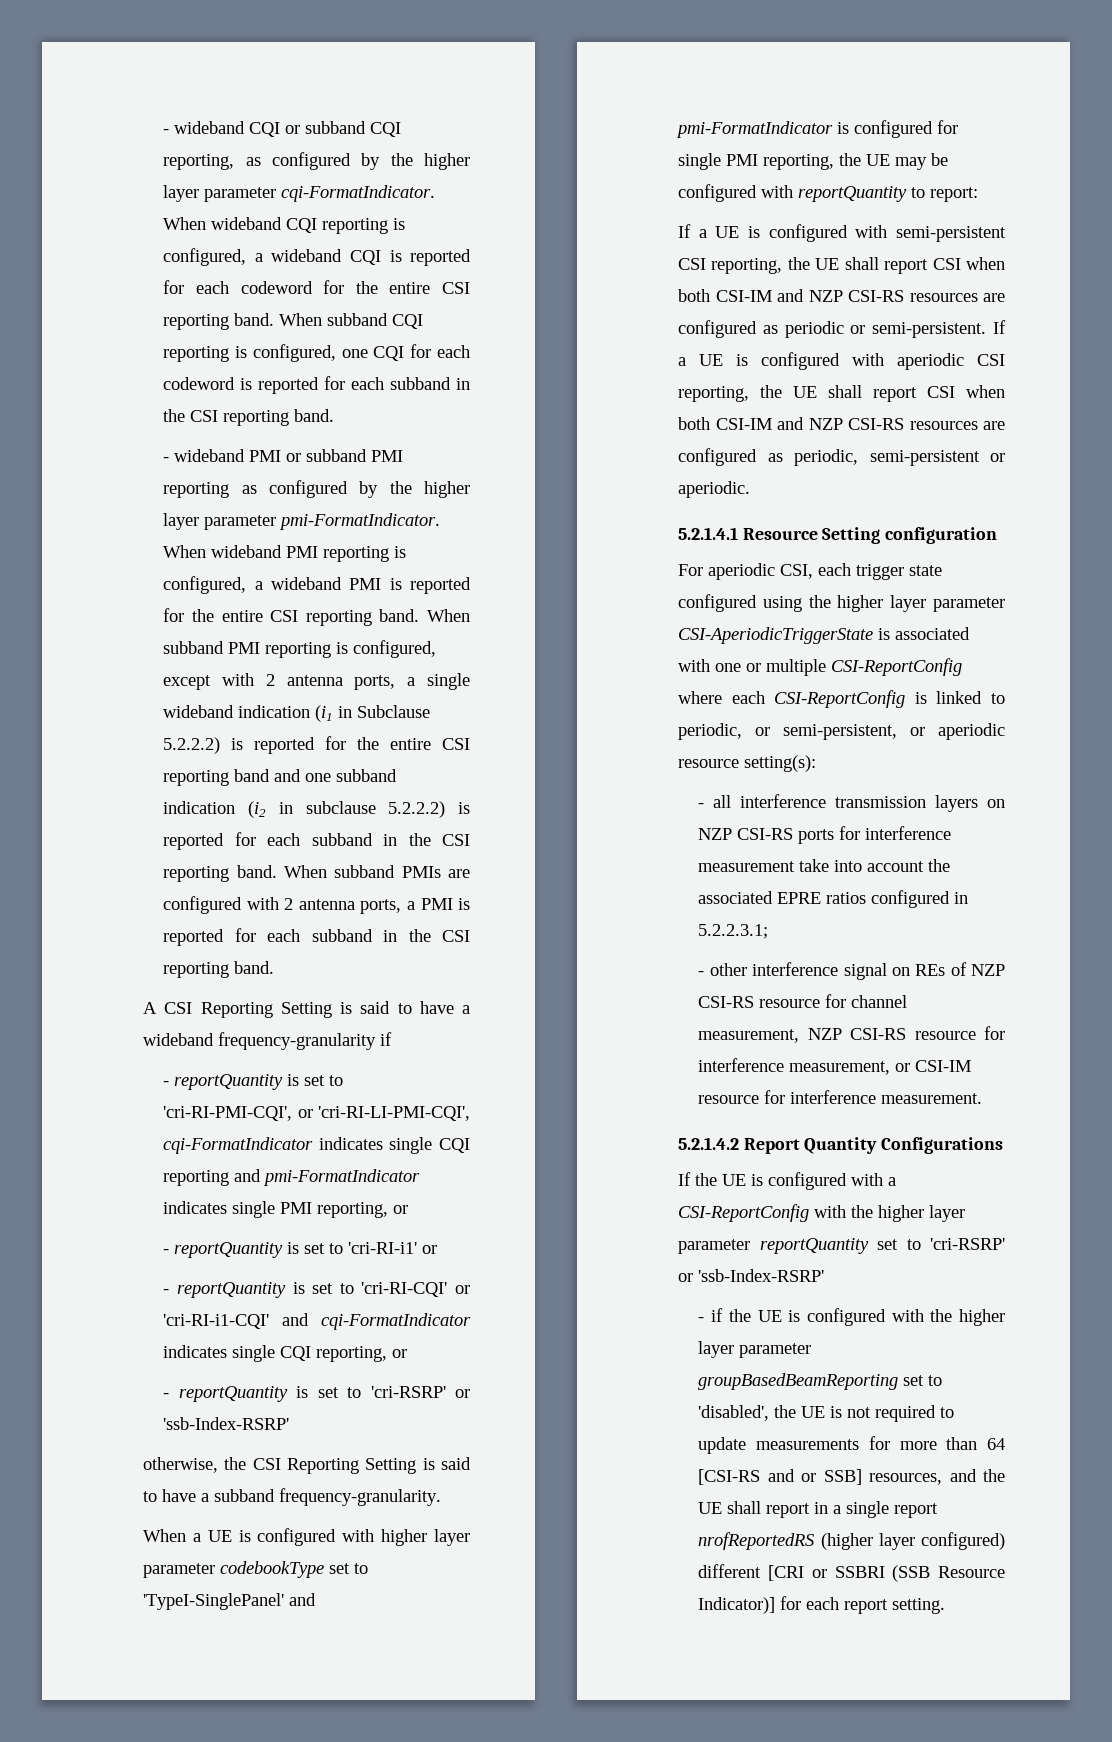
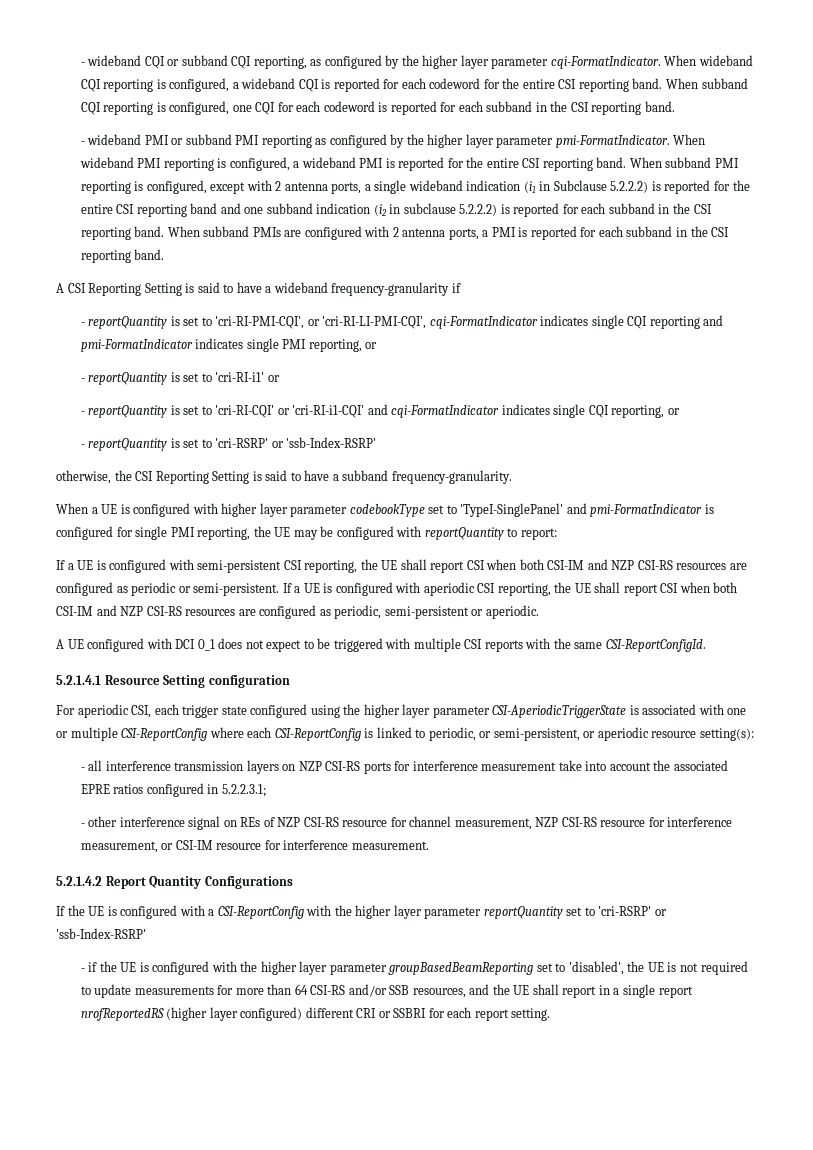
+ A UE configured with DCI 0_1 does not expect to be triggered with multiple CSI reports with the same CSI-ReportConfigId.
- - if the UE is configured with the higher layer parameter groupBasedBeamReporting set to 'disabled', the UE is not required to update measurements for more than 64 [CSI-RS and or SSB] resources, and the UE shall report in a single report nrofReportedRS (higher layer configured) different [CRI or SSBRI (SSB Resource Indicator)] for each report setting.
+ - if the UE is configured with the higher layer parameter groupBasedBeamReporting set to 'disabled', the UE is not required to update measurements for more than 64 CSI-RS and/or SSB resources, and the UE shall report in a single report nrofReportedRS (higher layer configured) different CRI or SSBRI for each report setting.

